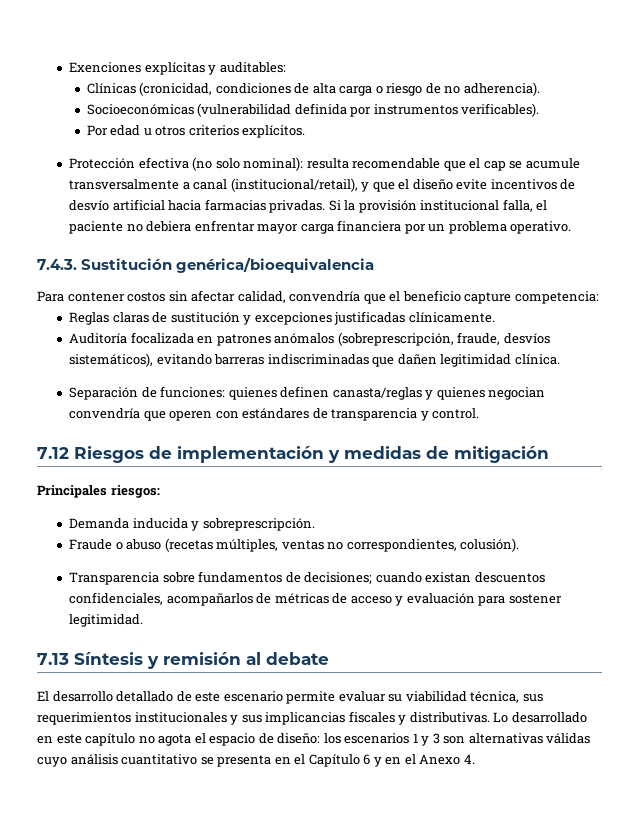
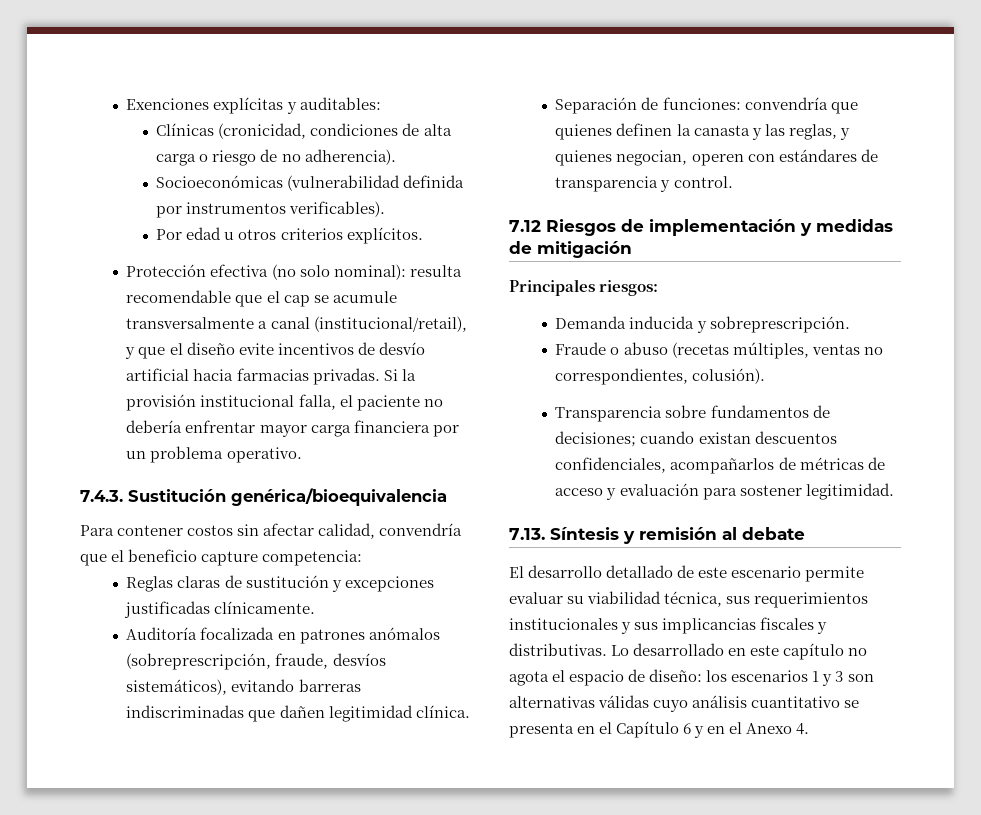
- Si la provisión institucional falla, el paciente no debiera enfrentar mayor carga financiera por un problema operativo.
+ Si la provisión institucional falla, el paciente no debería enfrentar mayor carga financiera por un problema operativo.
- Separación de funciones: quienes definen canasta/reglas y quienes negocian convendría que operen con estándares de transparencia y control.
+ Separación de funciones: convendría que quienes definen la canasta y las reglas, y quienes negocian, operen con estándares de transparencia y control.
- 7.13 Síntesis y remisión al debate
+ 7.13. Síntesis y remisión al debate

